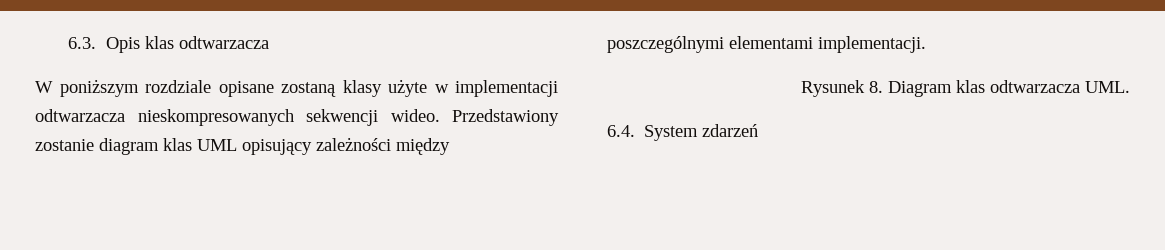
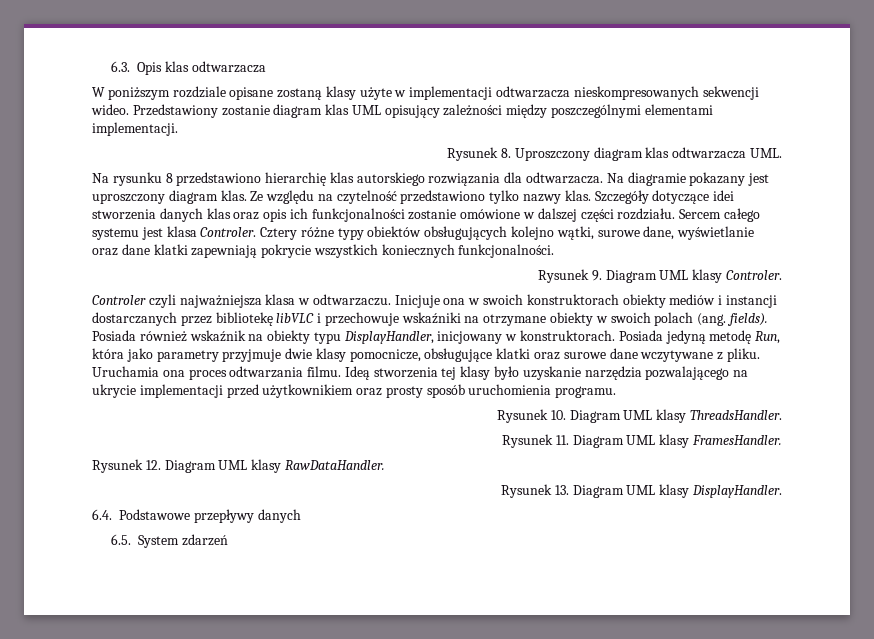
- Rysunek 8. Diagram klas odtwarzacza UML.
+ Rysunek 8. Uproszczony diagram klas odtwarzacza UML.
- 6.4. System zdarzeń
+ Na rysunku 8 przedstawiono hierarchię klas autorskiego rozwiązania dla odtwarzacza. Na diagramie pokazany jest uproszczony diagram klas. Ze względu na czytelność przedstawiono tylko nazwy klas. Szczegóły dotyczące idei stworzenia danych klas oraz opis ich funkcjonalności zostanie omówione w dalszej części rozdziału. Sercem całego systemu jest klasa Controler. Cztery różne typy obiektów obsługujących kolejno wątki, surowe dane, wyświetlanie oraz dane klatki zapewniają pokrycie wszystkich koniecznych funkcjonalności.
+ Rysunek 9. Diagram UML klasy Controler.
+ Controler czyli najważniejsza klasa w odtwarzaczu. Inicjuje ona w swoich konstruktorach obiekty mediów i instancji dostarczanych przez bibliotekę libVLC i przechowuje wskaźniki na otrzymane obiekty w swoich polach (ang. fields). Posiada również wskaźnik na obiekty typu DisplayHandler, inicjowany w konstruktorach. Posiada jedyną metodę Run, która jako parametry przyjmuje dwie klasy pomocnicze, obsługujące klatki oraz surowe dane wczytywane z pliku. Uruchamia ona proces odtwarzania filmu. Ideą stworzenia tej klasy było uzyskanie narzędzia pozwalającego na ukrycie implementacji przed użytkownikiem oraz prosty sposób uruchomienia programu.
+ Rysunek 10. Diagram UML klasy ThreadsHandler.
+ Rysunek 11. Diagram UML klasy FramesHandler.
+ Rysunek 12. Diagram UML klasy RawDataHandler.
+ Rysunek 13. Diagram UML klasy DisplayHandler.
+ 6.4. Podstawowe przepływy danych
+ 6.5. System zdarzeń

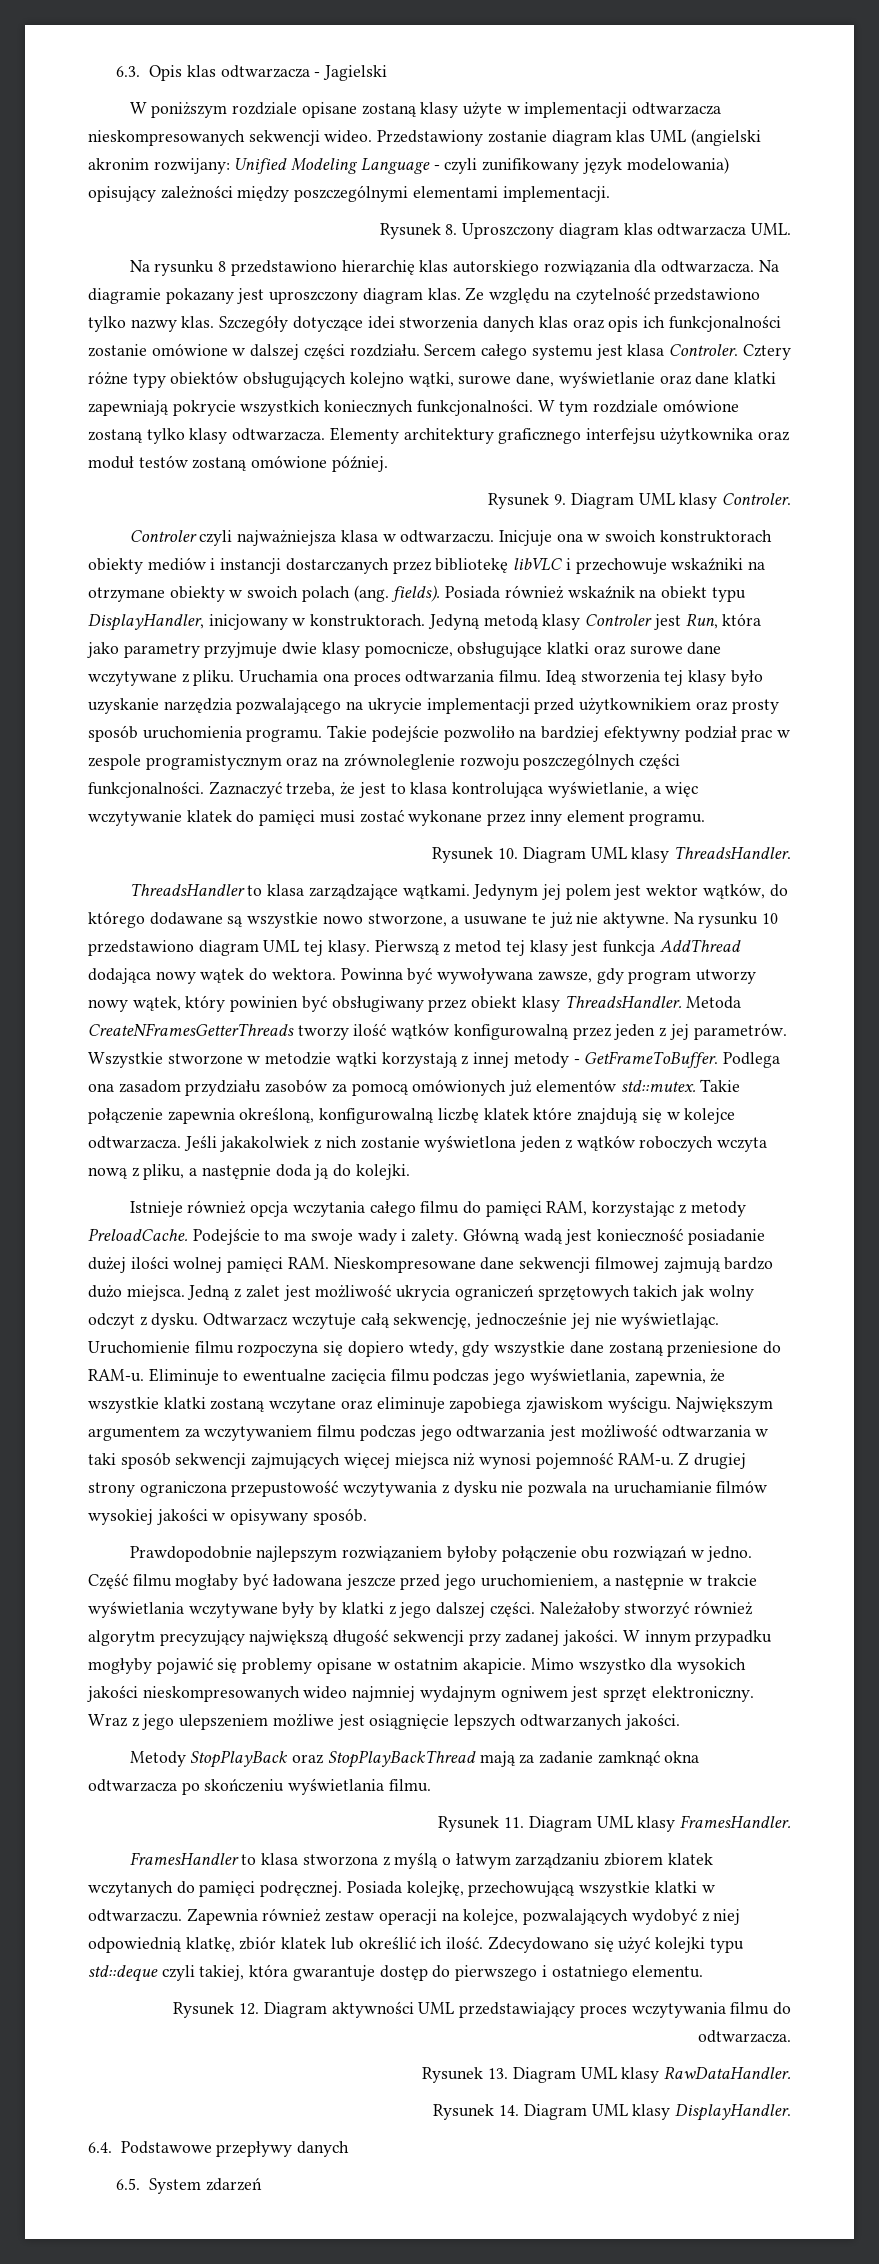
- 6.3. Opis klas odtwarzacza
+ 6.3. Opis klas odtwarzacza - Jagielski
- Przedstawiony zostanie diagram klas UML opisujący zależności między poszczególnymi elementami implementacji.
+ Przedstawiony zostanie diagram klas UML (angielski akronim rozwijany: Unified Modeling Language - czyli zunifikowany język modelowania) opisujący zależności między poszczególnymi elementami implementacji.
+ W tym rozdziale omówione zostaną tylko klasy odtwarzacza. Elementy architektury graficznego interfejsu użytkownika oraz moduł testów zostaną omówione później.
- Posiada również wskaźnik na obiekty typu DisplayHandler, inicjowany w konstruktorach.
+ Posiada również wskaźnik na obiekt typu DisplayHandler, inicjowany w konstruktorach.
- Posiada jedyną metodę Run, która jako parametry przyjmuje dwie klasy pomocnicze, obsługujące klatki oraz surowe dane wczytywane z pliku.
+ Jedyną metodą klasy Controler jest Run, która jako parametry przyjmuje dwie klasy pomocnicze, obsługujące klatki oraz surowe dane wczytywane z pliku.
+ Takie podejście pozwoliło na bardziej efektywny podział prac w zespole programistycznym oraz na zrównoleglenie rozwoju poszczególnych części funkcjonalności. Zaznaczyć trzeba, że jest to klasa kontrolująca wyświetlanie, a więc wczytywanie klatek do pamięci musi zostać wykonane przez inny element programu.
+ ThreadsHandler to klasa zarządzające wątkami. Jedynym jej polem jest wektor wątków, do którego dodawane są wszystkie nowo stworzone, a usuwane te już nie aktywne. Na rysunku 10 przedstawiono diagram UML tej klasy. Pierwszą z metod tej klasy jest funkcja AddThread dodająca nowy wątek do wektora. Powinna być wywoływana zawsze, gdy program utworzy nowy wątek, który powinien być obsługiwany przez obiekt klasy ThreadsHandler. Metoda CreateNFramesGetterThreads tworzy ilość wątków konfigurowalną przez jeden z jej parametrów. Wszystkie stworzone w metodzie wątki korzystają z innej metody - GetFrameToBuffer. Podlega ona zasadom przydziału zasobów za pomocą omówionych już elementów std::mutex. Takie połączenie zapewnia określoną, konfigurowalną liczbę klatek które znajdują się w kolejce odtwarzacza. Jeśli jakakolwiek z nich zostanie wyświetlona jeden z wątków roboczych wczyta nową z pliku, a następnie doda ją do kolejki.
+ Istnieje również opcja wczytania całego filmu do pamięci RAM, korzystając z metody PreloadCache. Podejście to ma swoje wady i zalety. Główną wadą jest konieczność posiadanie dużej ilości wolnej pamięci RAM. Nieskompresowane dane sekwencji filmowej zajmują bardzo dużo miejsca. Jedną z zalet jest możliwość ukrycia ograniczeń sprzętowych takich jak wolny odczyt z dysku. Odtwarzacz wczytuje całą sekwencję, jednocześnie jej nie wyświetlając. Uruchomienie filmu rozpoczyna się dopiero wtedy, gdy wszystkie dane zostaną przeniesione do RAM-u. Eliminuje to ewentualne zacięcia filmu podczas jego wyświetlania, zapewnia, że wszystkie klatki zostaną wczytane oraz eliminuje zapobiega zjawiskom wyścigu. Największym argumentem za wczytywaniem filmu podczas jego odtwarzania jest możliwość odtwarzania w taki sposób sekwencji zajmujących więcej miejsca niż wynosi pojemność RAM-u. Z drugiej strony ograniczona przepustowość wczytywania z dysku nie pozwala na uruchamianie filmów wysokiej jakości w opisywany sposób.
+ Prawdopodobnie najlepszym rozwiązaniem byłoby połączenie obu rozwiązań w jedno. Część filmu mogłaby być ładowana jeszcze przed jego uruchomieniem, a następnie w trakcie wyświetlania wczytywane były by klatki z jego dalszej części. Należałoby stworzyć również algorytm precyzujący największą długość sekwencji przy zadanej jakości. W innym przypadku mogłyby pojawić się problemy opisane w ostatnim akapicie. Mimo wszystko dla wysokich jakości nieskompresowanych wideo najmniej wydajnym ogniwem jest sprzęt elektroniczny. Wraz z jego ulepszeniem możliwe jest osiągnięcie lepszych odtwarzanych jakości.
+ Metody StopPlayBack oraz StopPlayBackThread mają za zadanie zamknąć okna odtwarzacza po skończeniu wyświetlania filmu.
- Rysunek 12. Diagram UML klasy RawDataHandler.
+ FramesHandler to klasa stworzona z myślą o łatwym zarządzaniu zbiorem klatek wczytanych do pamięci podręcznej. Posiada kolejkę, przechowującą wszystkie klatki w odtwarzaczu. Zapewnia również zestaw operacji na kolejce, pozwalających wydobyć z niej odpowiednią klatkę, zbiór klatek lub określić ich ilość. Zdecydowano się użyć kolejki typu std::deque czyli takiej, która gwarantuje dostęp do pierwszego i ostatniego elementu.
+ Rysunek 12. Diagram aktywności UML przedstawiający proces wczytywania filmu do odtwarzacza.
+ Rysunek 13. Diagram UML klasy RawDataHandler.
- Rysunek 13. Diagram UML klasy DisplayHandler.
+ Rysunek 14. Diagram UML klasy DisplayHandler.

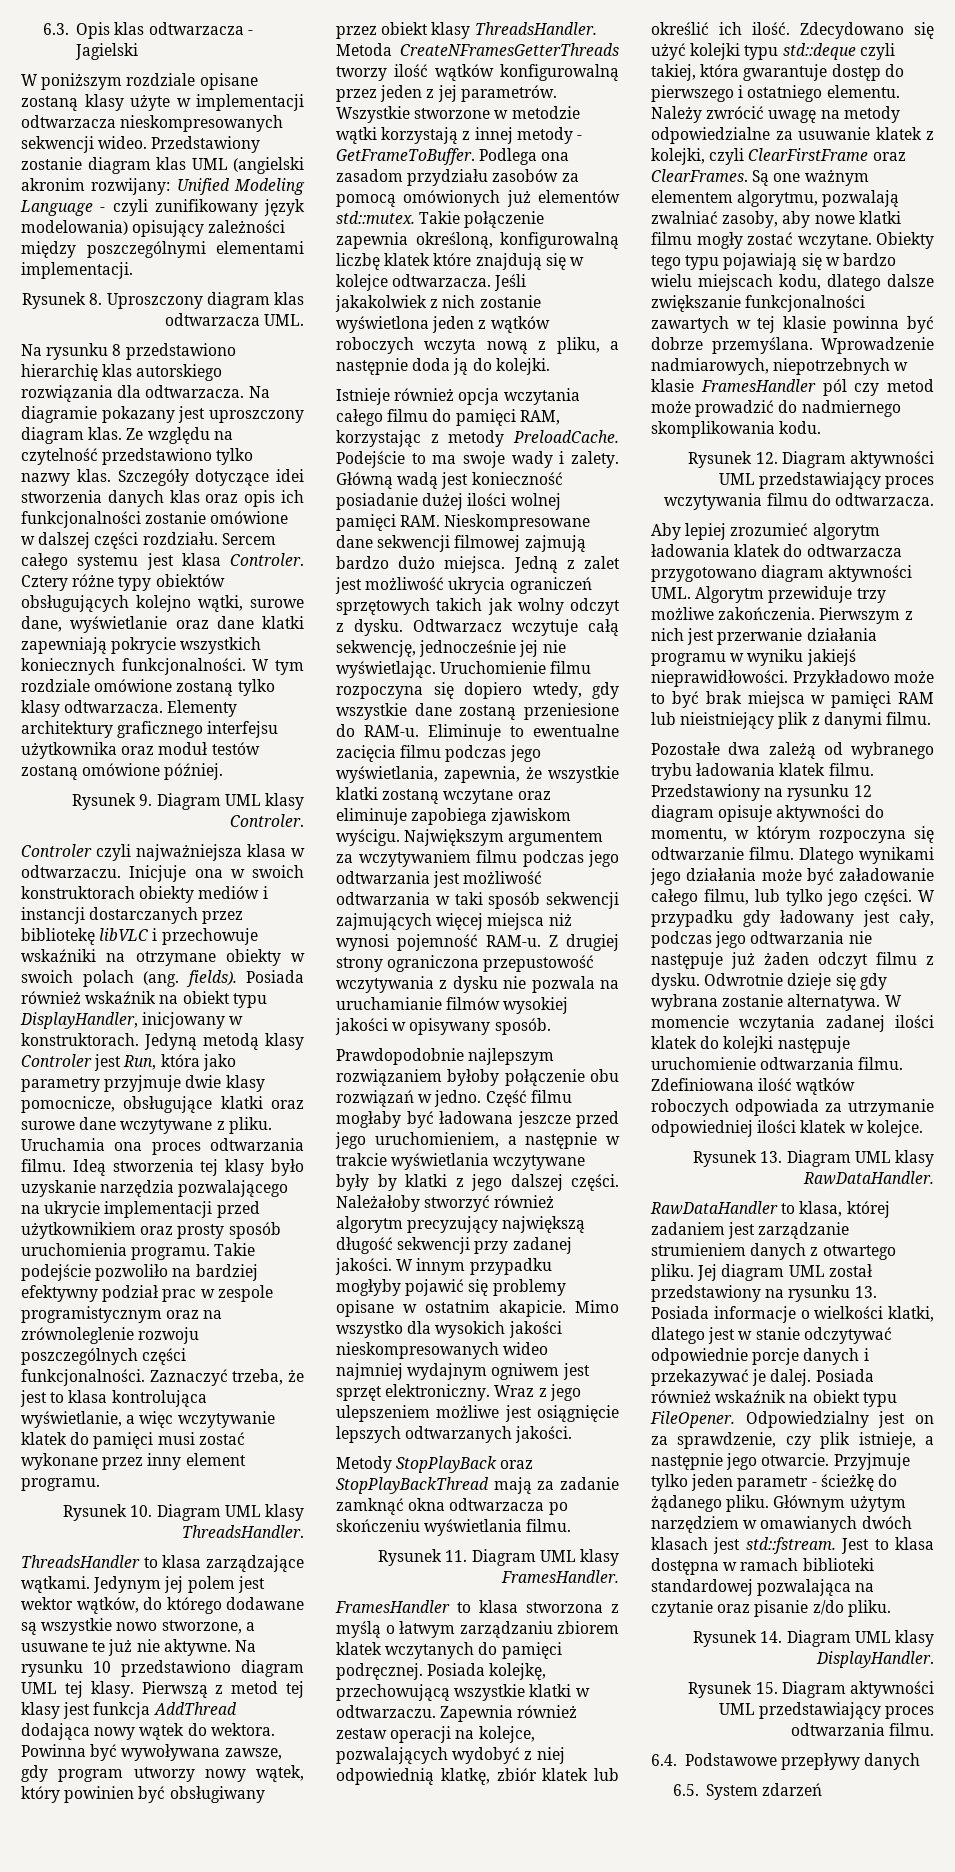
+ Należy zwrócić uwagę na metody odpowiedzialne za usuwanie klatek z kolejki, czyli ClearFirstFrame oraz ClearFrames. Są one ważnym elementem algorytmu, pozwalają zwalniać zasoby, aby nowe klatki filmu mogły zostać wczytane. Obiekty tego typu pojawiają się w bardzo wielu miejscach kodu, dlatego dalsze zwiększanie funkcjonalności zawartych w tej klasie powinna być dobrze przemyślana. Wprowadzenie nadmiarowych, niepotrzebnych w klasie FramesHandler pól czy metod może prowadzić do nadmiernego skomplikowania kodu.
+ Aby lepiej zrozumieć algorytm ładowania klatek do odtwarzacza przygotowano diagram aktywności UML. Algorytm przewiduje trzy możliwe zakończenia. Pierwszym z nich jest przerwanie działania programu w wyniku jakiejś nieprawidłowości. Przykładowo może to być brak miejsca w pamięci RAM lub nieistniejący plik z danymi filmu.
+ Pozostałe dwa zależą od wybranego trybu ładowania klatek filmu. Przedstawiony na rysunku 12 diagram opisuje aktywności do momentu, w którym rozpoczyna się odtwarzanie filmu. Dlatego wynikami jego działania może być załadowanie całego filmu, lub tylko jego części. W przypadku gdy ładowany jest cały, podczas jego odtwarzania nie następuje już żaden odczyt filmu z dysku. Odwrotnie dzieje się gdy wybrana zostanie alternatywa. W momencie wczytania zadanej ilości klatek do kolejki następuje uruchomienie odtwarzania filmu. Zdefiniowana ilość wątków roboczych odpowiada za utrzymanie odpowiedniej ilości klatek w kolejce.
+ RawDataHandler to klasa, której zadaniem jest zarządzanie strumieniem danych z otwartego pliku. Jej diagram UML został przedstawiony na rysunku 13. Posiada informacje o wielkości klatki, dlatego jest w stanie odczytywać odpowiednie porcje danych i przekazywać je dalej. Posiada również wskaźnik na obiekt typu FileOpener. Odpowiedzialny jest on za sprawdzenie, czy plik istnieje, a następnie jego otwarcie. Przyjmuje tylko jeden parametr - ścieżkę do żądanego pliku. Głównym użytym narzędziem w omawianych dwóch klasach jest std::fstream. Jest to klasa dostępna w ramach biblioteki standardowej pozwalająca na czytanie oraz pisanie z/do pliku.
+ Rysunek 15. Diagram aktywności UML przedstawiający proces odtwarzania filmu.

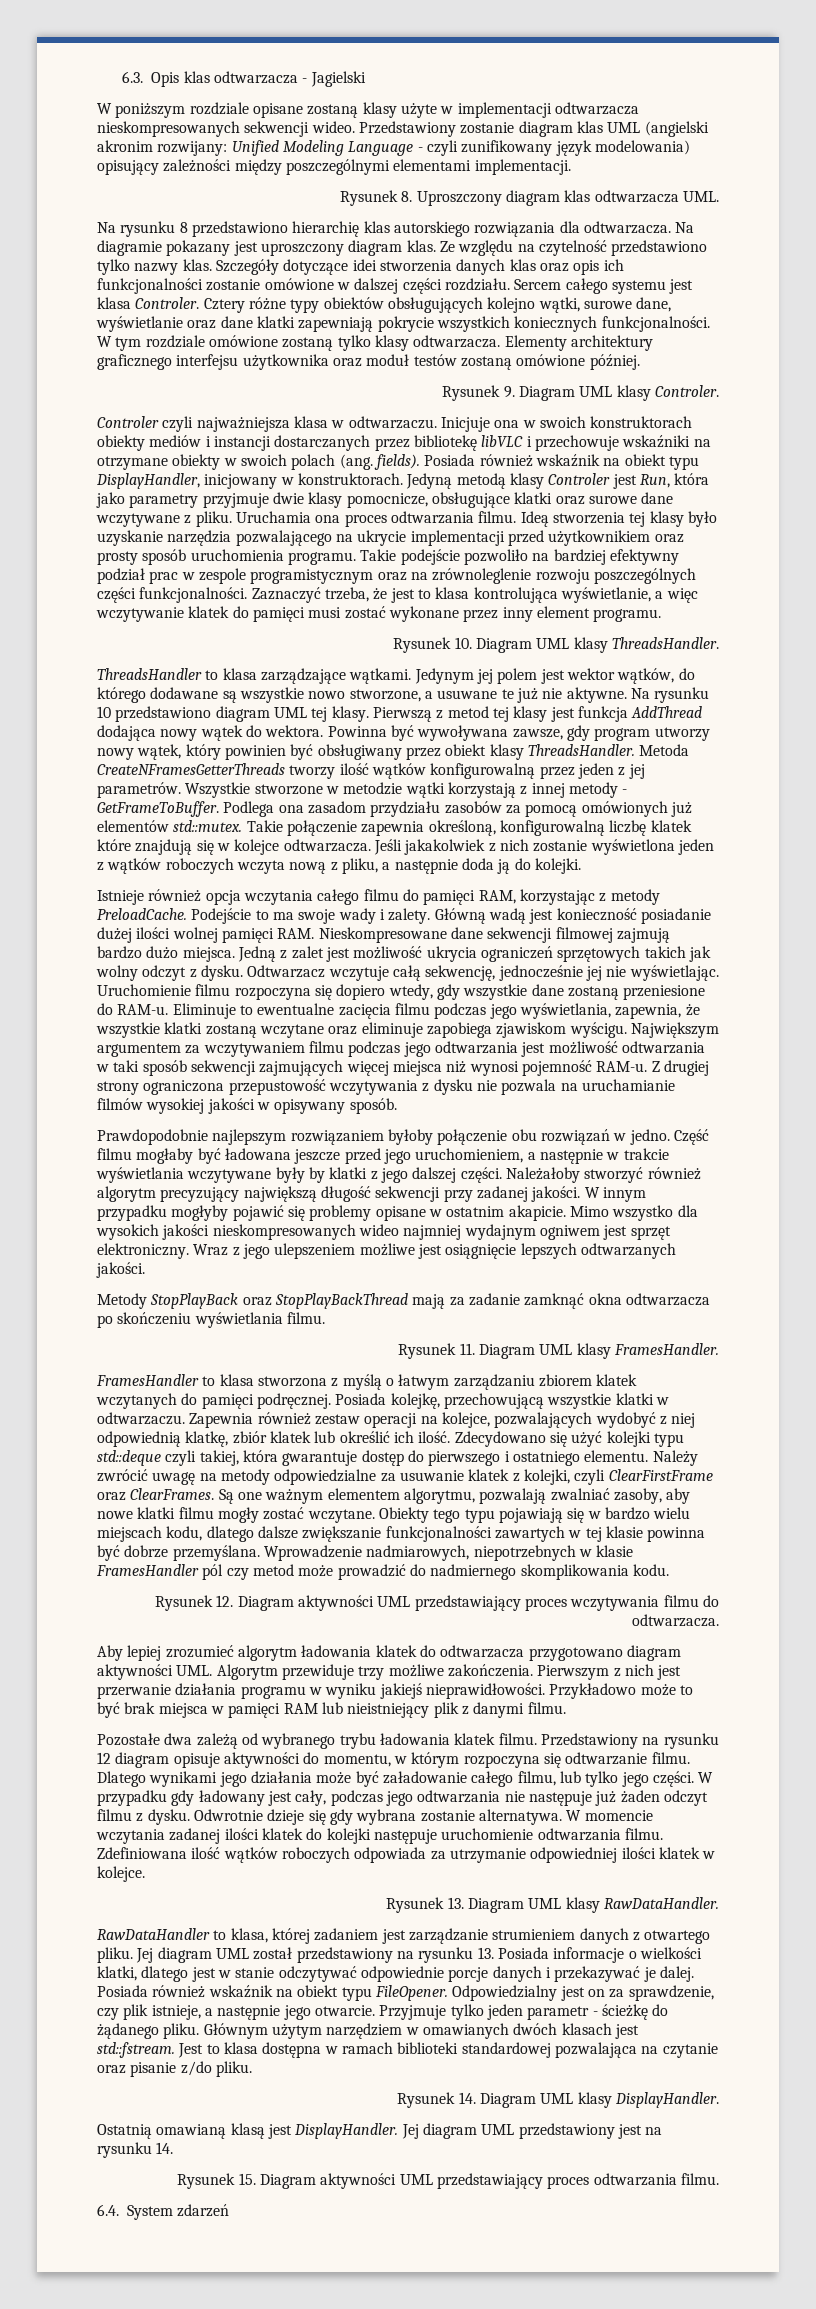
+ Ostatnią omawianą klasą jest DisplayHandler. Jej diagram UML przedstawiony jest na rysunku 14.
- 6.4. Podstawowe przepływy danych
- 6.5. System zdarzeń
+ 6.4. System zdarzeń

